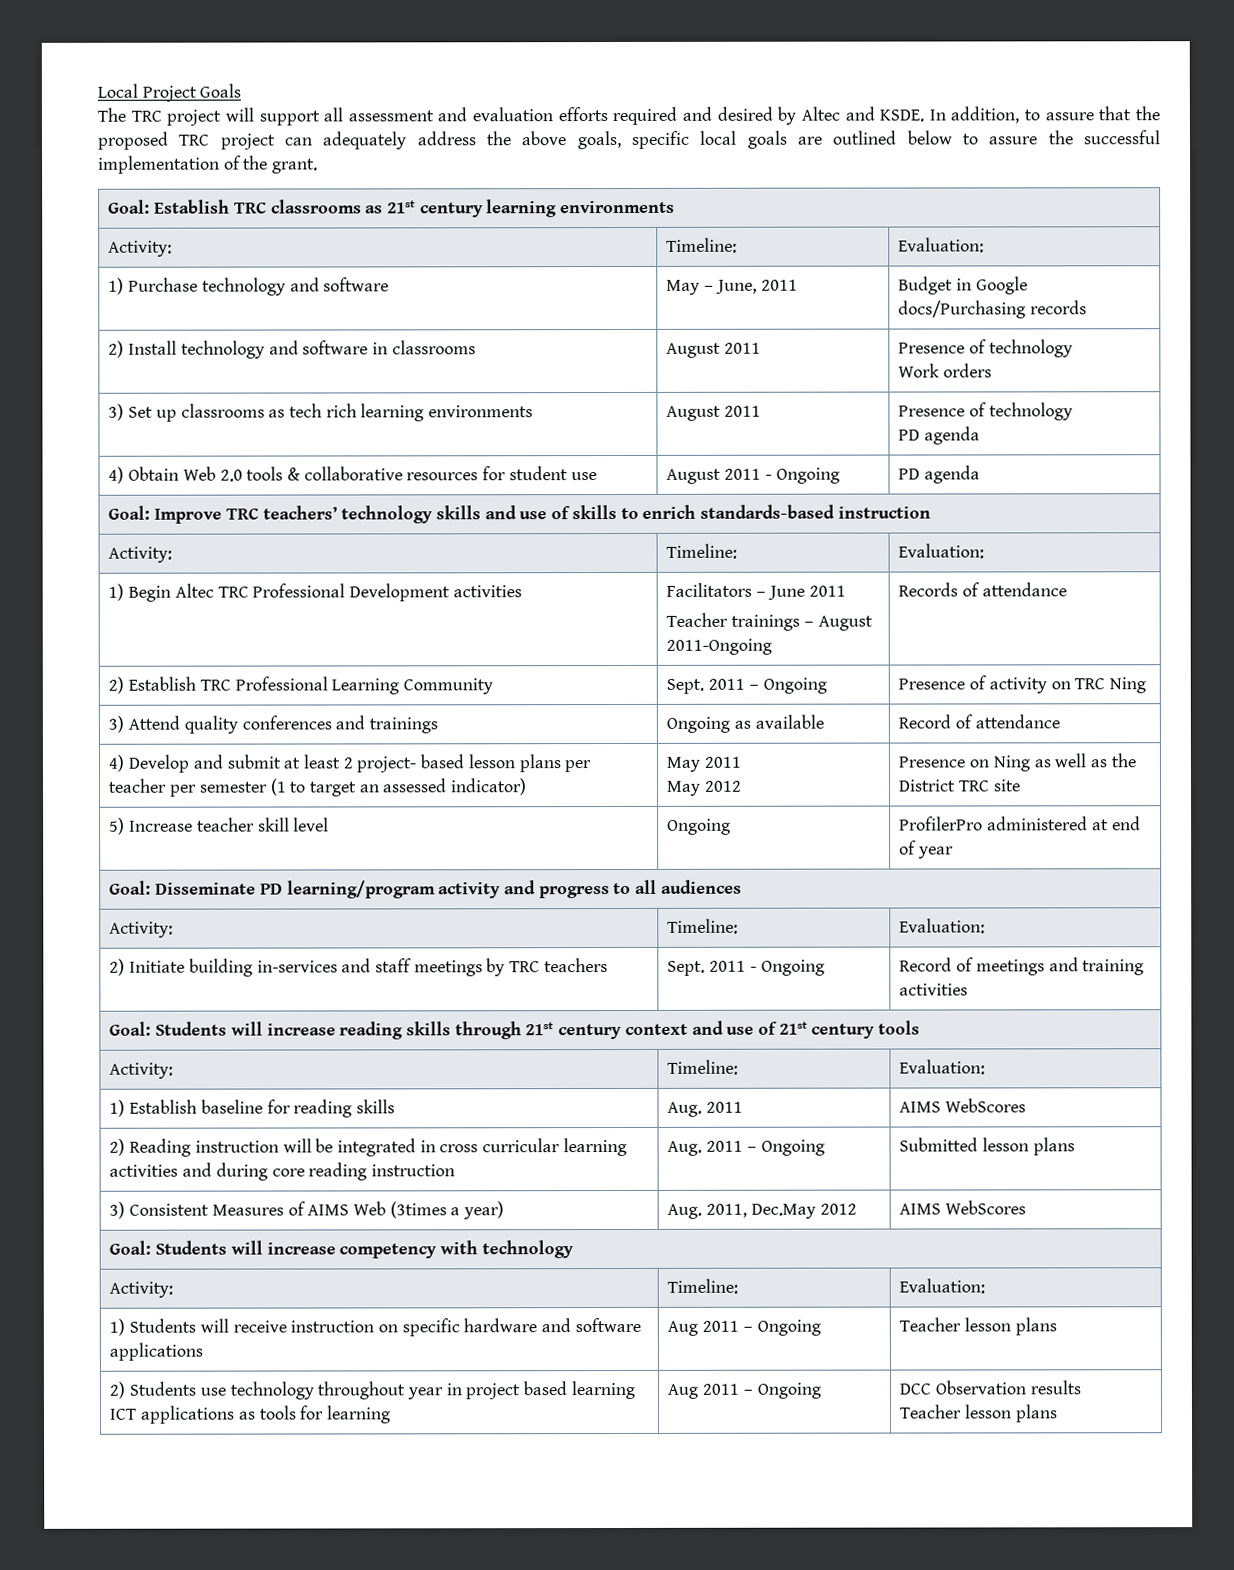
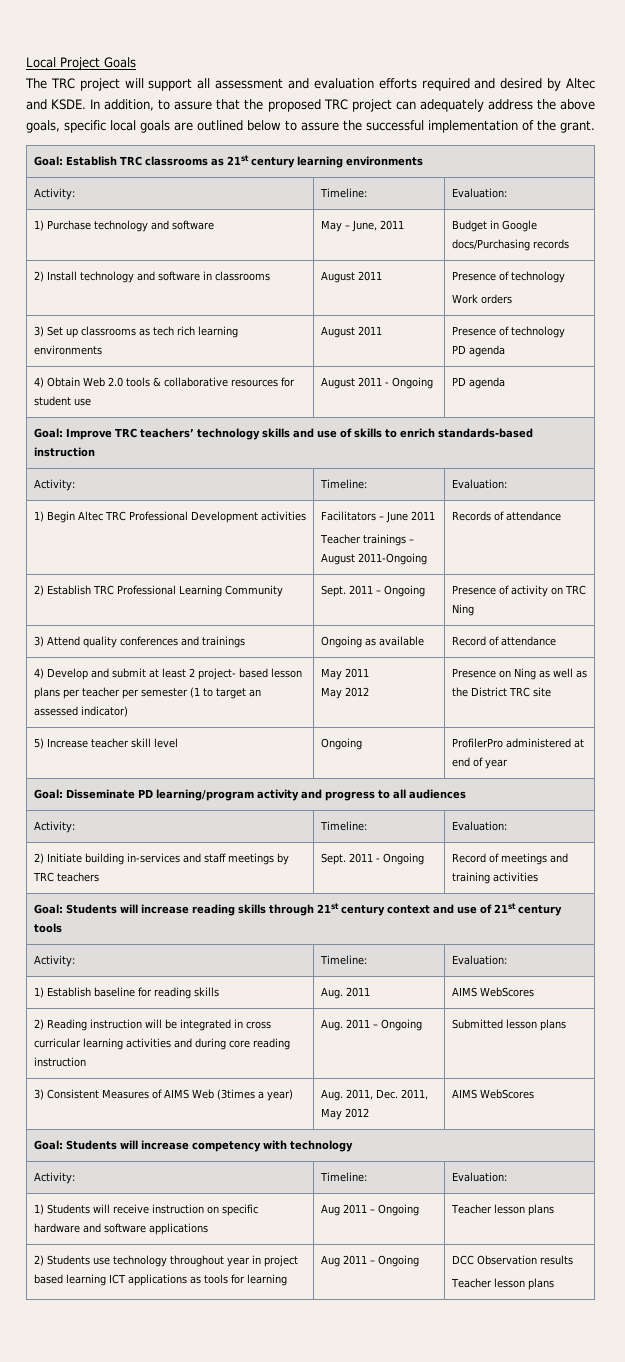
- 3) Consistent Measures of AIMS Web (3times a year) | Aug. 2011, Dec.May 2012 | AIMS WebScores
+ 3) Consistent Measures of AIMS Web (3times a year) | Aug. 2011, Dec. 2011, May 2012 | AIMS WebScores

